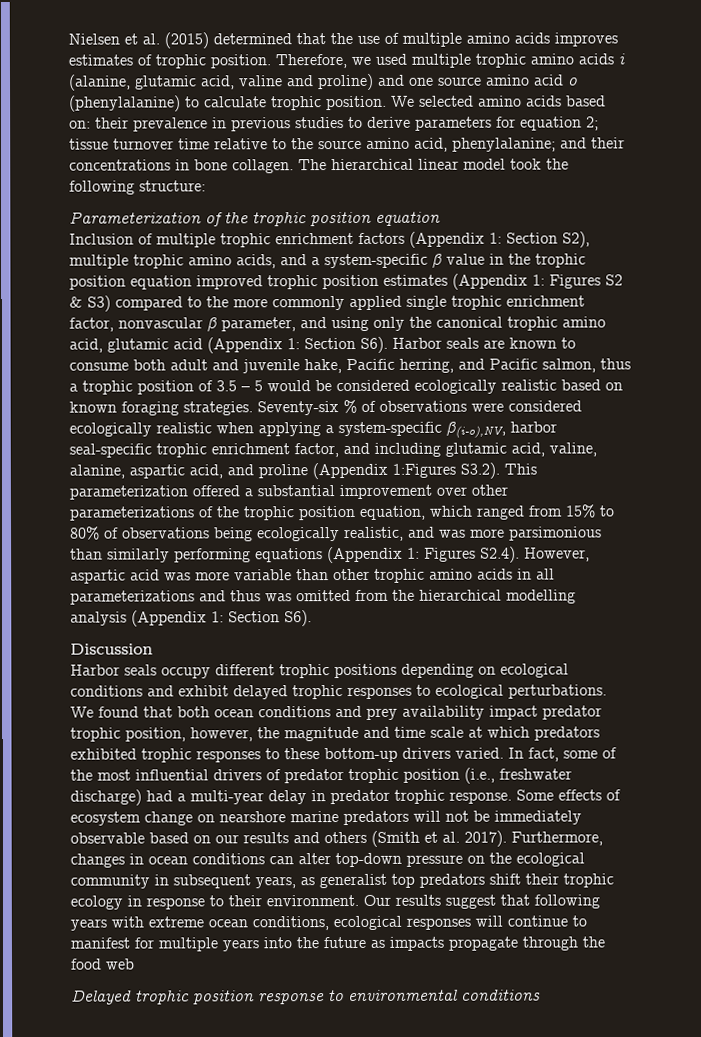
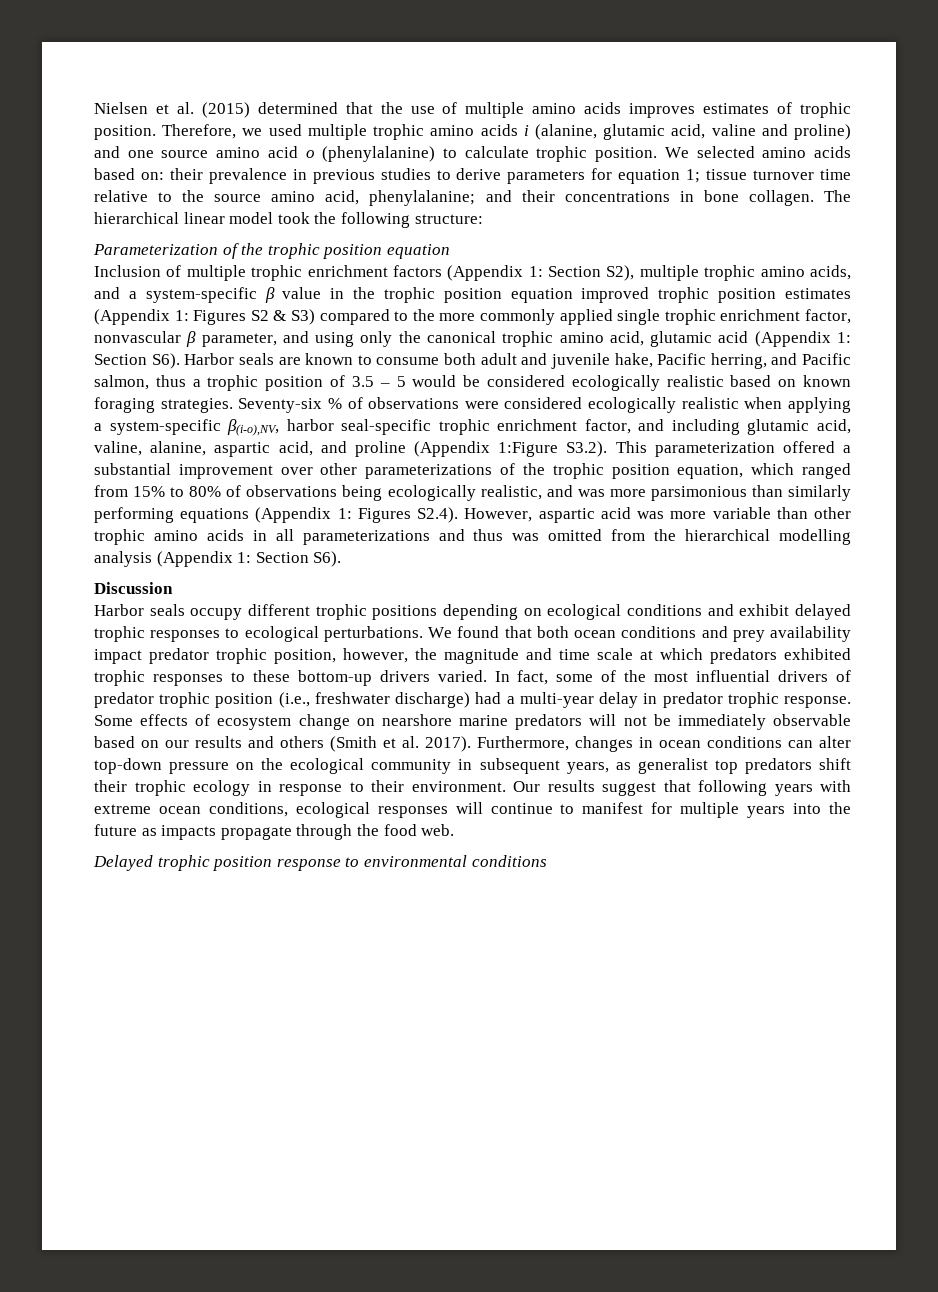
- We selected amino acids based on: their prevalence in previous studies to derive parameters for equation 2; tissue turnover time relative to the source amino acid, phenylalanine; and their concentrations in bone collagen.
+ We selected amino acids based on: their prevalence in previous studies to derive parameters for equation 1; tissue turnover time relative to the source amino acid, phenylalanine; and their concentrations in bone collagen.
- Seventy-six % of observations were considered ecologically realistic when applying a system-specific β(i-o),NV, harbor seal-specific trophic enrichment factor, and including glutamic acid, valine, alanine, aspartic acid, and proline (Appendix 1:Figures S3.2). This parameterization offered a substantial improvement over other parameterizations of the trophic position equation, which ranged from 15% to 80% of observations being ecologically realistic, and was more parsimonious than similarly performing equations (Appendix 1:
+ Seventy-six % of observations were considered ecologically realistic when applying a system-specific β(i-o),NV, harbor seal-specific trophic enrichment factor, and including glutamic acid, valine, alanine, aspartic acid, and proline (Appendix 1:Figure S3.2). This parameterization offered a substantial improvement over other parameterizations of the trophic position equation, which ranged from 15% to 80% of observations being ecologically realistic, and was more parsimonious than similarly performing equations (Appendix 1:
- Our results suggest that following years with extreme ocean conditions, ecological responses will continue to manifest for multiple years into the future as impacts propagate through the food web
+ Our results suggest that following years with extreme ocean conditions, ecological responses will continue to manifest for multiple years into the future as impacts propagate through the food web.

